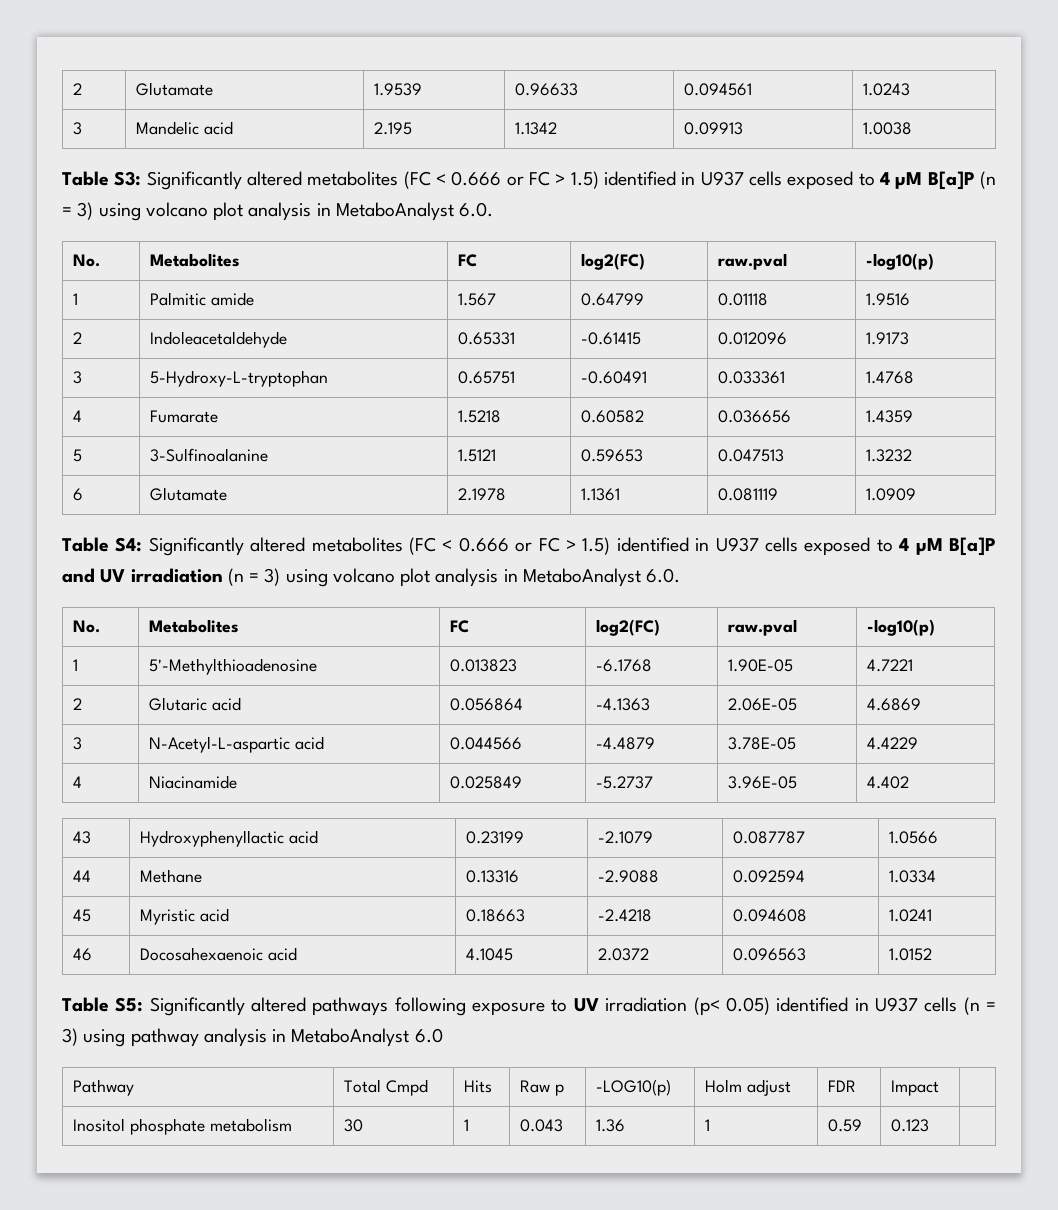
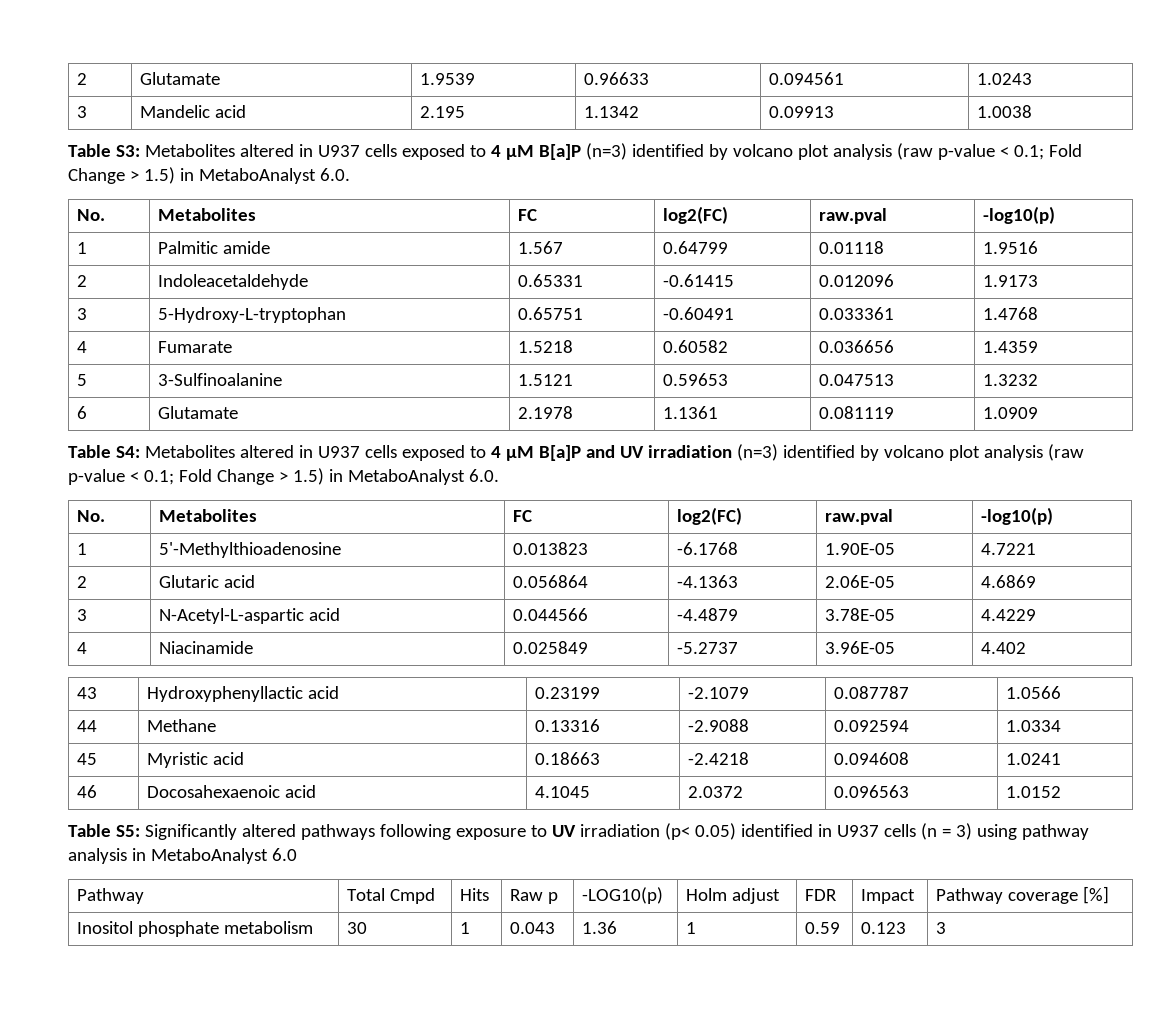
- Table S3: Significantly altered metabolites (FC < 0.666 or FC > 1.5) identified in U937 cells exposed to 4 µM B[a]P (n = 3) using volcano plot analysis in MetaboAnalyst 6.0.
+ Table S3: Metabolites altered in U937 cells exposed to 4 µM B[a]P (n=3) identified by volcano plot analysis (raw p-value < 0.1; Fold Change > 1.5) in MetaboAnalyst 6.0.
- Table S4: Significantly altered metabolites (FC < 0.666 or FC > 1.5) identified in U937 cells exposed to 4 µM B[a]P and UV irradiation (n = 3) using volcano plot analysis in MetaboAnalyst 6.0.
+ Table S4: Metabolites altered in U937 cells exposed to 4 µM B[a]P and UV irradiation (n=3) identified by volcano plot analysis (raw p-value < 0.1; Fold Change > 1.5) in MetaboAnalyst 6.0.
- Pathway | Total Cmpd | Hits | Raw p | -LOG10(p) | Holm adjust | FDR | Impact |
+ Pathway | Total Cmpd | Hits | Raw p | -LOG10(p) | Holm adjust | FDR | Impact | Pathway coverage [%]
- Inositol phosphate metabolism | 30 | 1 | 0.043 | 1.36 | 1 | 0.59 | 0.123 |
+ Inositol phosphate metabolism | 30 | 1 | 0.043 | 1.36 | 1 | 0.59 | 0.123 | 3

